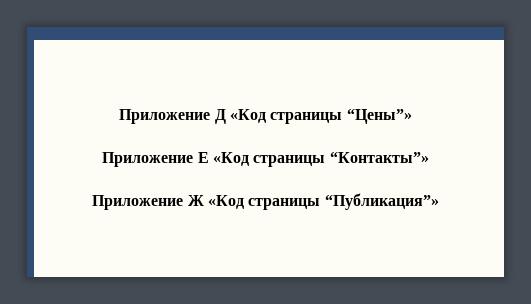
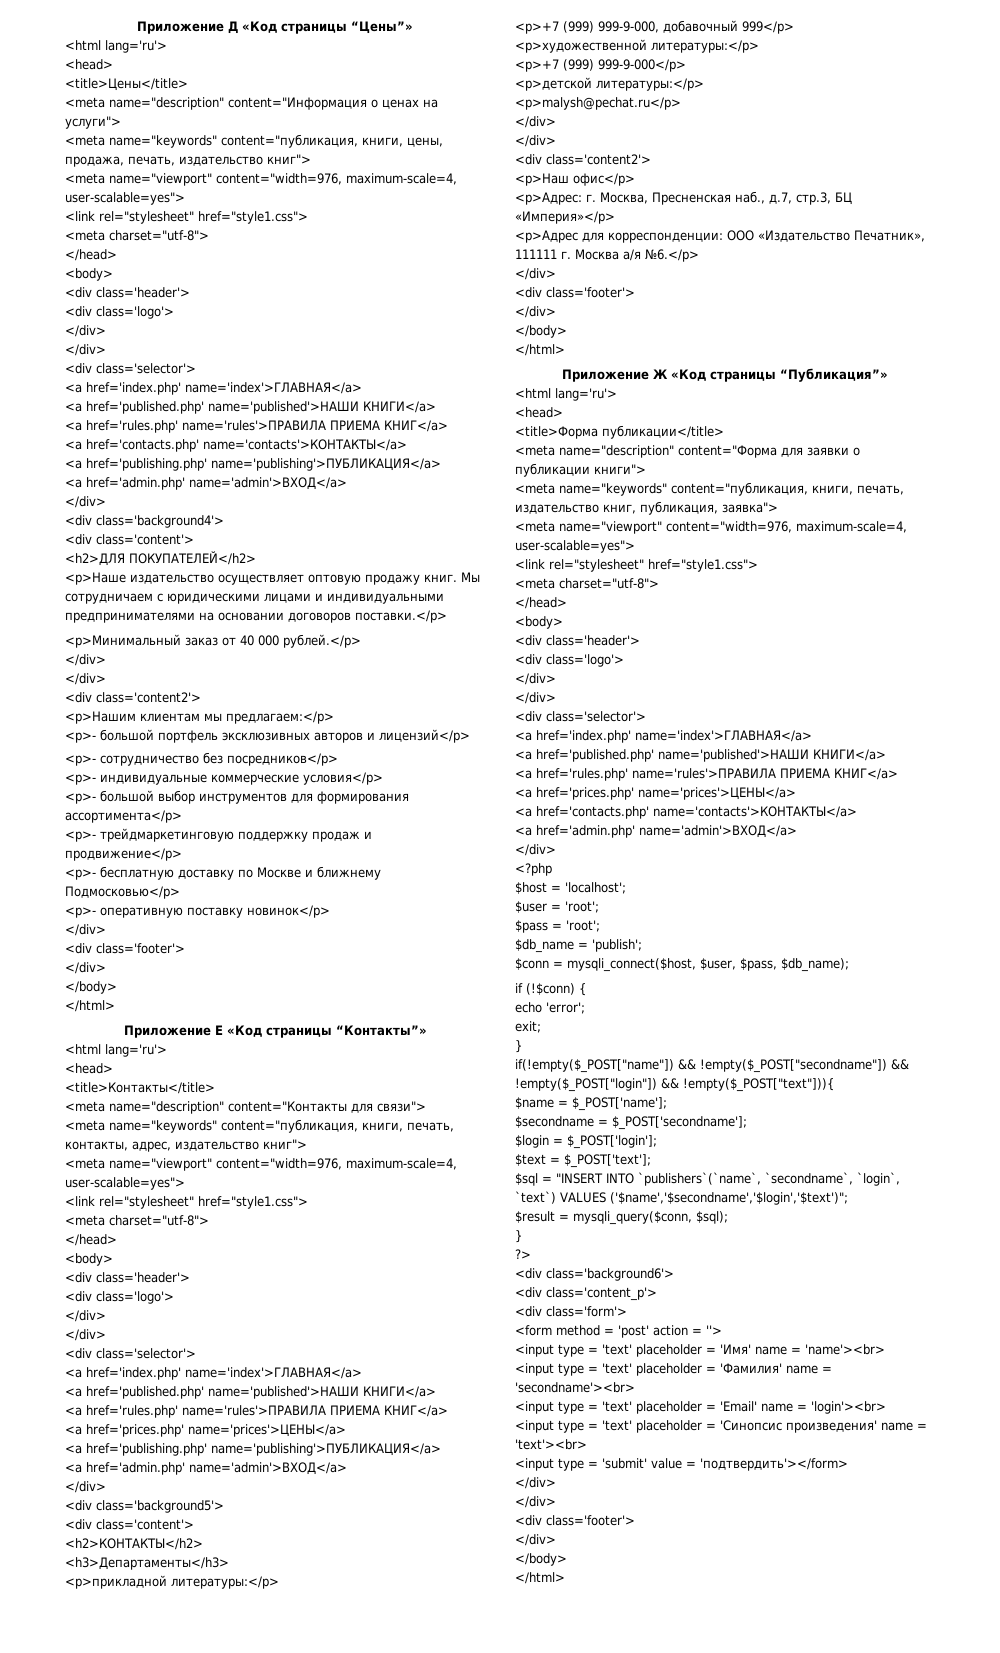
  Приложение Д «Код страницы “Цены”»
+ <html lang='ru'>
+ <head>
+ <title>Цены</title>
+ <meta name="description" content="Информация о ценах на услуги">
+ <meta name="keywords" content="публикация, книги, цены, продажа, печать, издательство книг">
+ <meta name="viewport" content="width=976, maximum-scale=4, user-scalable=yes">
+ <link rel="stylesheet" href="style1.css">
+ <meta charset="utf-8">
+ </head>
+ <body>
+ <div class='header'>
+ <div class='logo'>
+ </div>
+ </div>
+ <div class='selector'>
+ <a href='index.php' name='index'>ГЛАВНАЯ</a>
+ <a href='published.php' name='published'>НАШИ КНИГИ</a>
+ <a href='rules.php' name='rules'>ПРАВИЛА ПРИЕМА КНИГ</a>
+ <a href='contacts.php' name='contacts'>КОНТАКТЫ</a>
+ <a href='publishing.php' name='publishing'>ПУБЛИКАЦИЯ</a>
+ <a href='admin.php' name='admin'>ВХОД</a>
+ </div>
+ <div class='background4'>
+ <div class='content'>
+ <h2>ДЛЯ ПОКУПАТЕЛЕЙ</h2>
+ <p>Наше издательство осуществляет оптовую продажу книг. Мы сотрудничаем с юридическими лицами и индивидуальными предпринимателями на основании договоров поставки.</p>
+ <p>Минимальный заказ от 40 000 рублей.</p>
+ </div>
+ </div>
+ <div class='content2'>
+ <p>Нашим клиентам мы предлагаем:</p>
+ <p>- большой портфель эксклюзивных авторов и лицензий</p>
+ <p>- сотрудничество без посредников</p>
+ <p>- индивидуальные коммерческие условия</p>
+ <p>- большой выбор инструментов для формирования ассортимента</p>
+ <p>- трейдмаркетинговую поддержку продаж и продвижение</p>
+ <p>- бесплатную доставку по Москве и ближнему Подмосковью</p>
+ <p>- оперативную поставку новинок</p>
+ </div>
+ <div class='footer'>
+ </div>
+ </body>
+ </html>
  Приложение Е «Код страницы “Контакты”»
+ <html lang='ru'>
+ <head>
+ <title>Контакты</title>
+ <meta name="description" content="Контакты для связи">
+ <meta name="keywords" content="публикация, книги, печать, контакты, адрес, издательство книг">
+ <meta name="viewport" content="width=976, maximum-scale=4, user-scalable=yes">
+ <link rel="stylesheet" href="style1.css">
+ <meta charset="utf-8">
+ </head>
+ <body>
+ <div class='header'>
+ <div class='logo'>
+ </div>
+ </div>
+ <div class='selector'>
+ <a href='index.php' name='index'>ГЛАВНАЯ</a>
+ <a href='published.php' name='published'>НАШИ КНИГИ</a>
+ <a href='rules.php' name='rules'>ПРАВИЛА ПРИЕМА КНИГ</a>
+ <a href='prices.php' name='prices'>ЦЕНЫ</a>
+ <a href='publishing.php' name='publishing'>ПУБЛИКАЦИЯ</a>
+ <a href='admin.php' name='admin'>ВХОД</a>
+ </div>
+ <div class='background5'>
+ <div class='content'>
+ <h2>КОНТАКТЫ</h2>
+ <h3>Департаменты</h3>
+ <p>прикладной литературы:</p>
+ <p>+7 (999) 999-9-000, добавочный 999</p>
+ <p>художественной литературы:</p>
+ <p>+7 (999) 999-9-000</p>
+ <p>детской литературы:</p>
+ <p>malysh@pechat.ru</p>
+ </div>
+ </div>
+ <div class='content2'>
+ <p>Наш офис</p>
+ <p>Адрес: г. Москва, Пресненская наб., д.7, стр.3, БЦ «Империя»</p>
+ <p>Адрес для корреспонденции: ООО «Издательство Печатник», 111111 г. Москва а/я №6.</p>
+ </div>
+ <div class='footer'>
+ </div>
+ </body>
+ </html>
  Приложение Ж «Код страницы “Публикация”»
+ <html lang='ru'>
+ <head>
+ <title>Форма публикации</title>
+ <meta name="description" content="Форма для заявки о публикации книги">
+ <meta name="keywords" content="публикация, книги, печать, издательство книг, публикация, заявка">
+ <meta name="viewport" content="width=976, maximum-scale=4, user-scalable=yes">
+ <link rel="stylesheet" href="style1.css">
+ <meta charset="utf-8">
+ </head>
+ <body>
+ <div class='header'>
+ <div class='logo'>
+ </div>
+ </div>
+ <div class='selector'>
+ <a href='index.php' name='index'>ГЛАВНАЯ</a>
+ <a href='published.php' name='published'>НАШИ КНИГИ</a>
+ <a href='rules.php' name='rules'>ПРАВИЛА ПРИЕМА КНИГ</a>
+ <a href='prices.php' name='prices'>ЦЕНЫ</a>
+ <a href='contacts.php' name='contacts'>КОНТАКТЫ</a>
+ <a href='admin.php' name='admin'>ВХОД</a>
+ </div>
+ <?php
+ $host = 'localhost';
+ $user = 'root';
+ $pass = 'root';
+ $db_name = 'publish';
+ $conn = mysqli_connect($host, $user, $pass, $db_name);
+ if (!$conn) {
+ echo 'error';
+ exit;
+ }
+ if(!empty($_POST["name"]) && !empty($_POST["secondname"]) && !empty($_POST["login"]) && !empty($_POST["text"])){
+ $name = $_POST['name'];
+ $secondname = $_POST['secondname'];
+ $login = $_POST['login'];
+ $text = $_POST['text'];
+ $sql = "INSERT INTO `publishers`(`name`, `secondname`, `login`, `text`) VALUES ('$name','$secondname','$login','$text')";
+ $result = mysqli_query($conn, $sql);
+ }
+ ?>
+ <div class='background6'>
+ <div class='content_p'>
+ <div class='form'>
+ <form method = 'post' action = ''>
+ <input type = 'text' placeholder = 'Имя' name = 'name'><br>
+ <input type = 'text' placeholder = 'Фамилия' name = 'secondname'><br>
+ <input type = 'text' placeholder = 'Email' name = 'login'><br>
+ <input type = 'text' placeholder = 'Синопсис произведения' name = 'text'><br>
+ <input type = 'submit' value = 'подтвердить'></form>
+ </div>
+ </div>
+ <div class='footer'>
+ </div>
+ </body>
+ </html>

